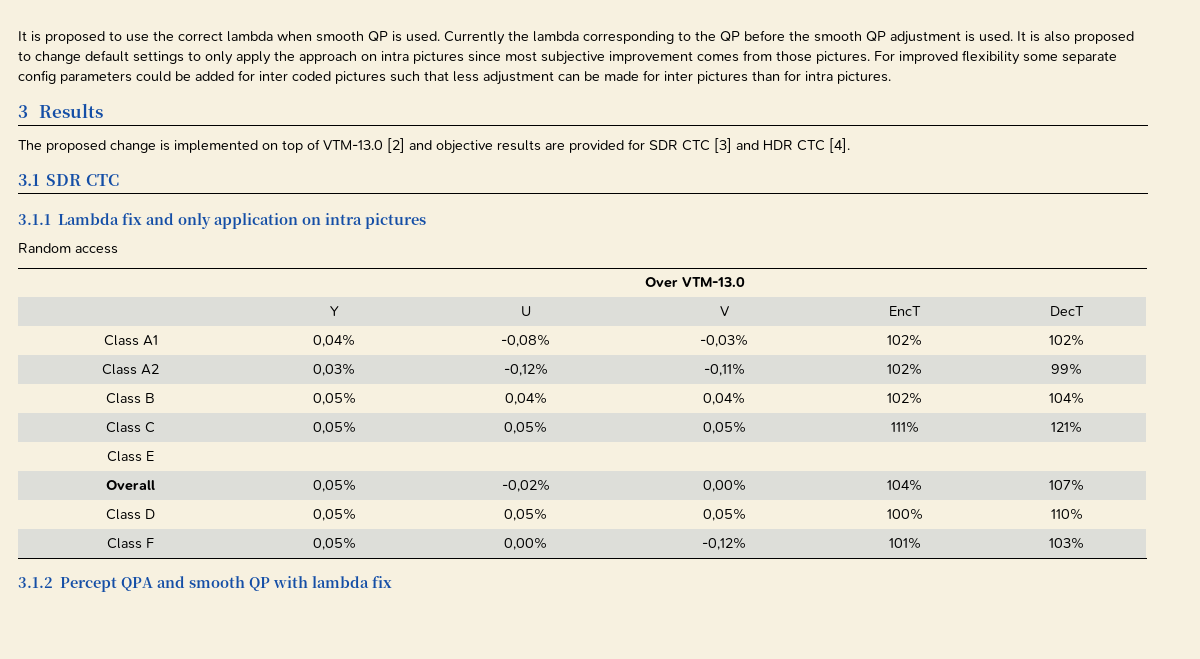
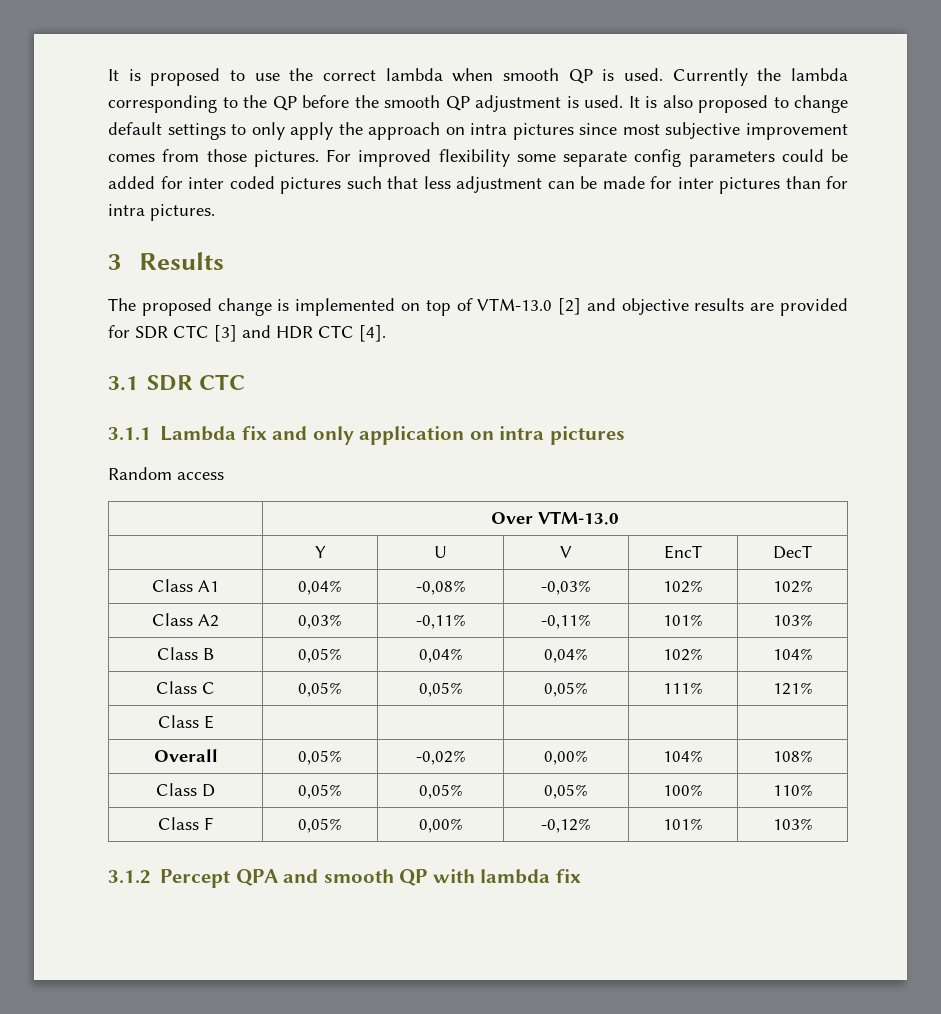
- Class A2 | 0,03% | -0,12% | -0,11% | 102% | 99%
+ Class A2 | 0,03% | -0,11% | -0,11% | 101% | 103%
- Overall | 0,05% | -0,02% | 0,00% | 104% | 107%
+ Overall | 0,05% | -0,02% | 0,00% | 104% | 108%

